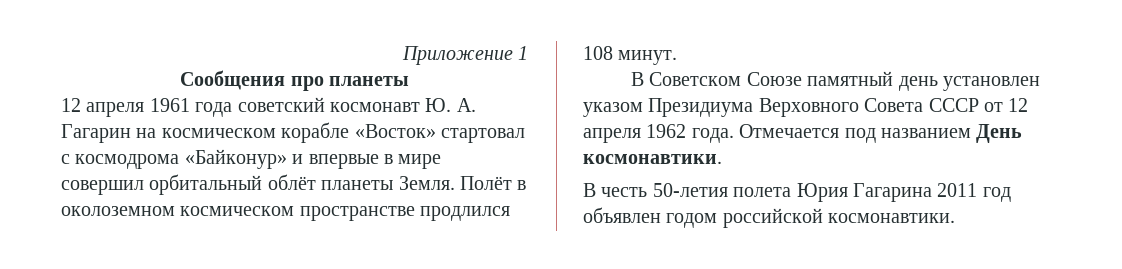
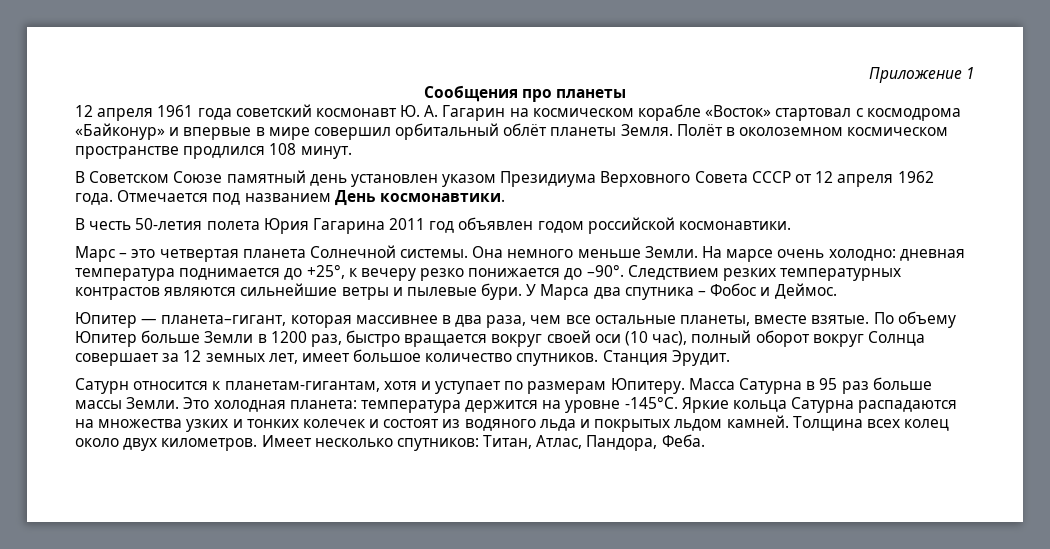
+ Марс – это четвертая планета Солнечной системы. Она немного меньше Земли. На марсе очень холодно: дневная температура поднимается до +25°, к вечеру резко понижается до –90°. Следствием резких температурных контрастов являются сильнейшие ветры и пылевые бури. У Марса два спутника – Фобос и Деймос.
+ Юпитер — планета–гигант, которая массивнее в два раза, чем все остальные планеты, вместе взятые. По объему Юпитер больше Земли в 1200 раз, быстро вращается вокруг своей оси (10 час), полный оборот вокруг Солнца совершает за 12 земных лет, имеет большое количество спутников. Станция Эрудит.
+ Сатурн относится к планетам-гигантам, хотя и уступает по размерам Юпитеру. Масса Сатурна в 95 раз больше массы Земли. Это холодная планета: температура держится на уровне -145°С. Яркие кольца Сатурна распадаются на множества узких и тонких колечек и состоят из водяного льда и покрытых льдом камней. Толщина всех колец около двух километров. Имеет несколько спутников: Титан, Атлас, Пандора, Феба.

